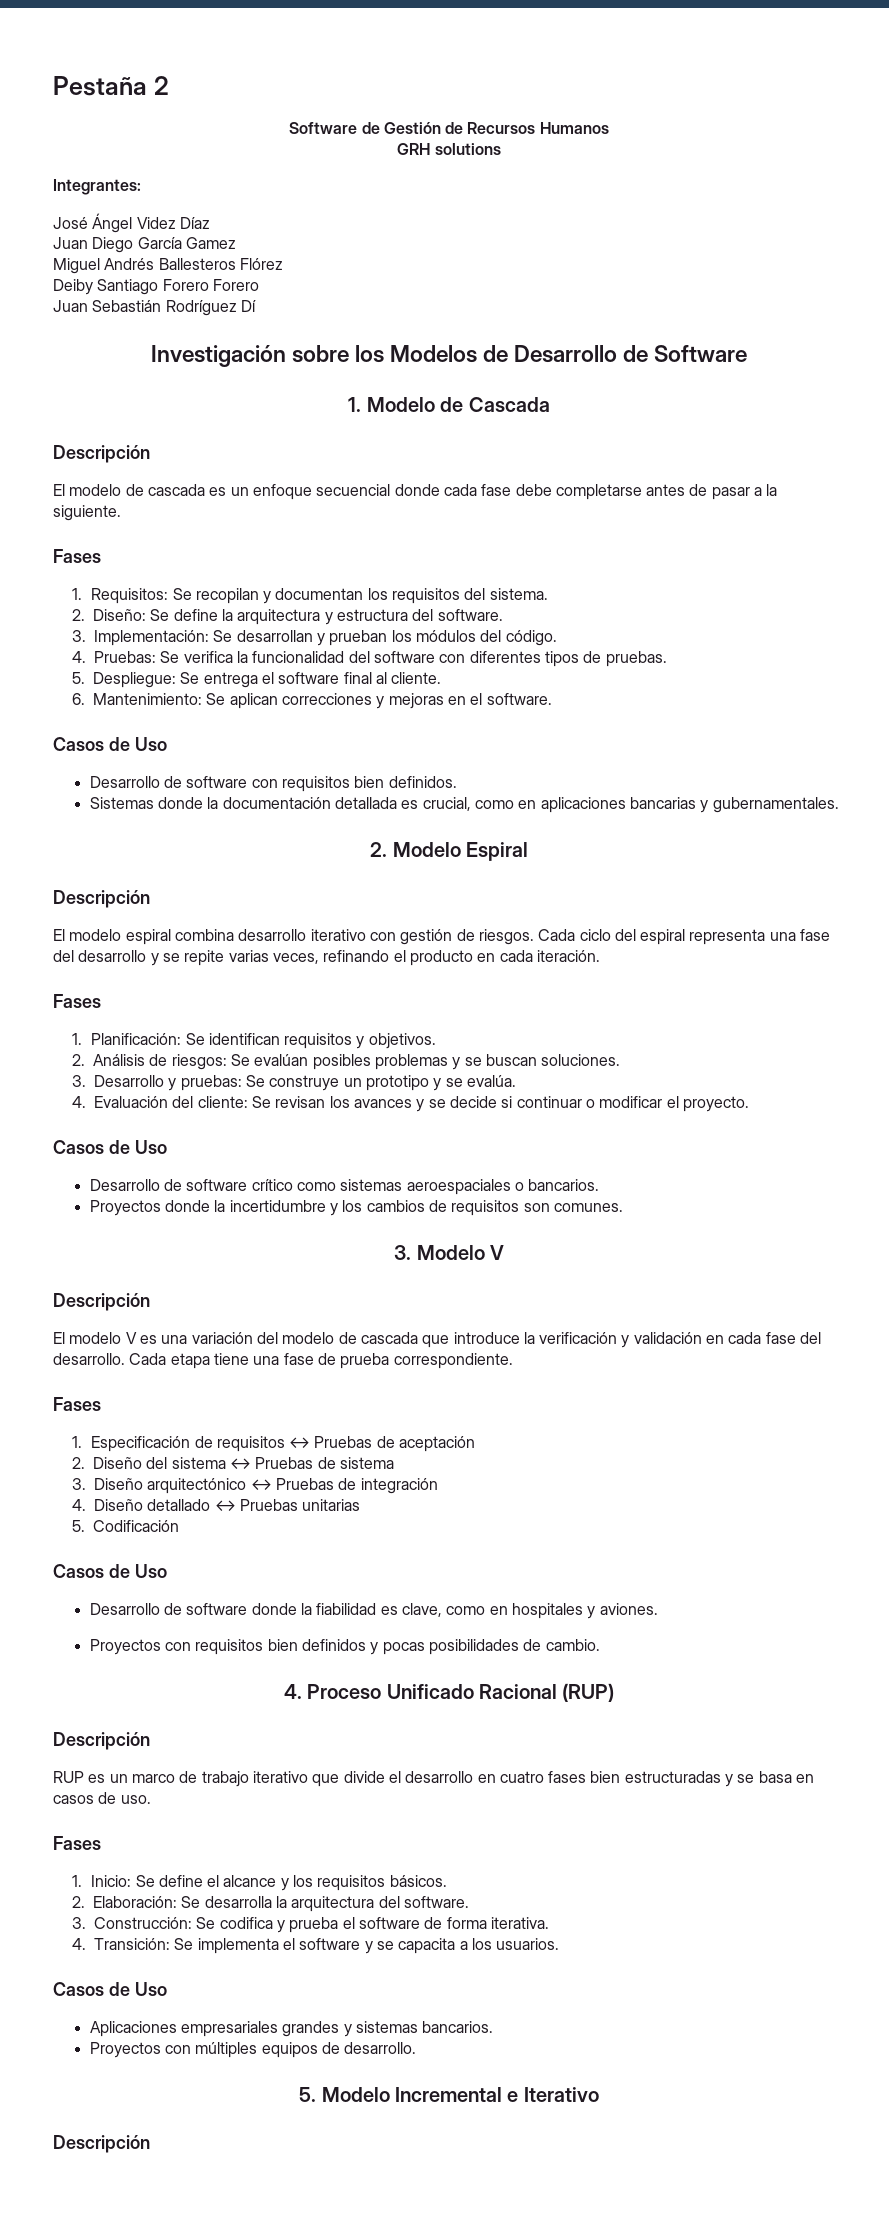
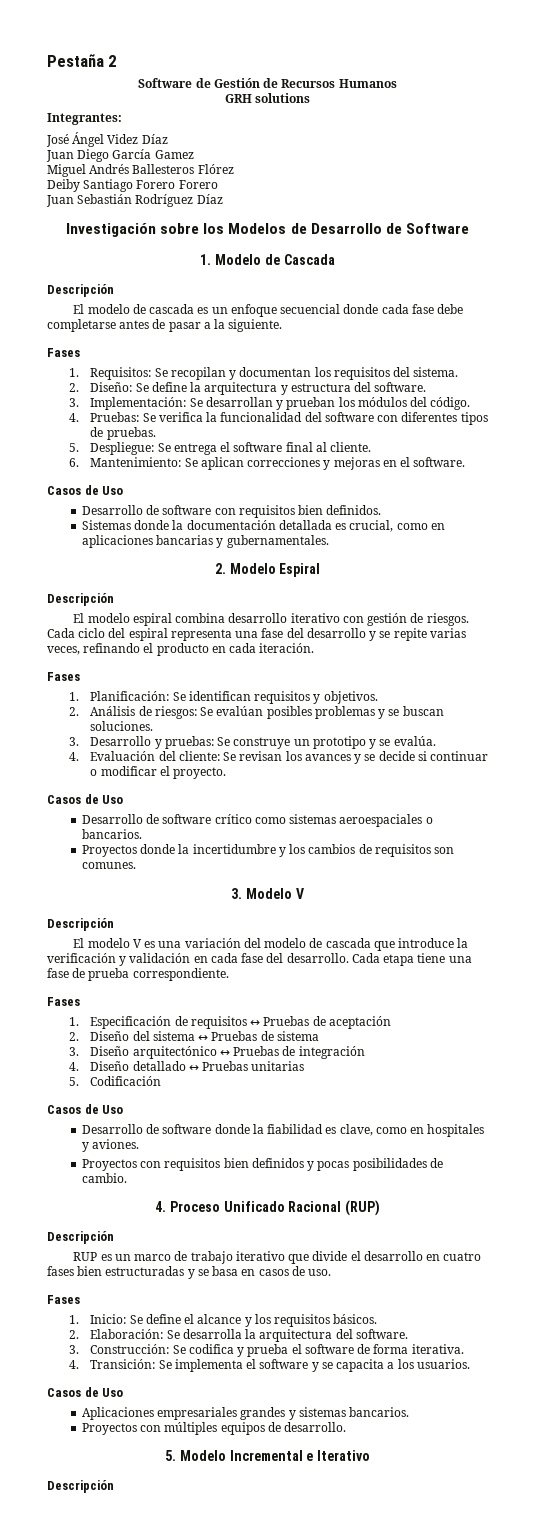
- Juan Sebastián Rodríguez Dí
+ Juan Sebastián Rodríguez Díaz

